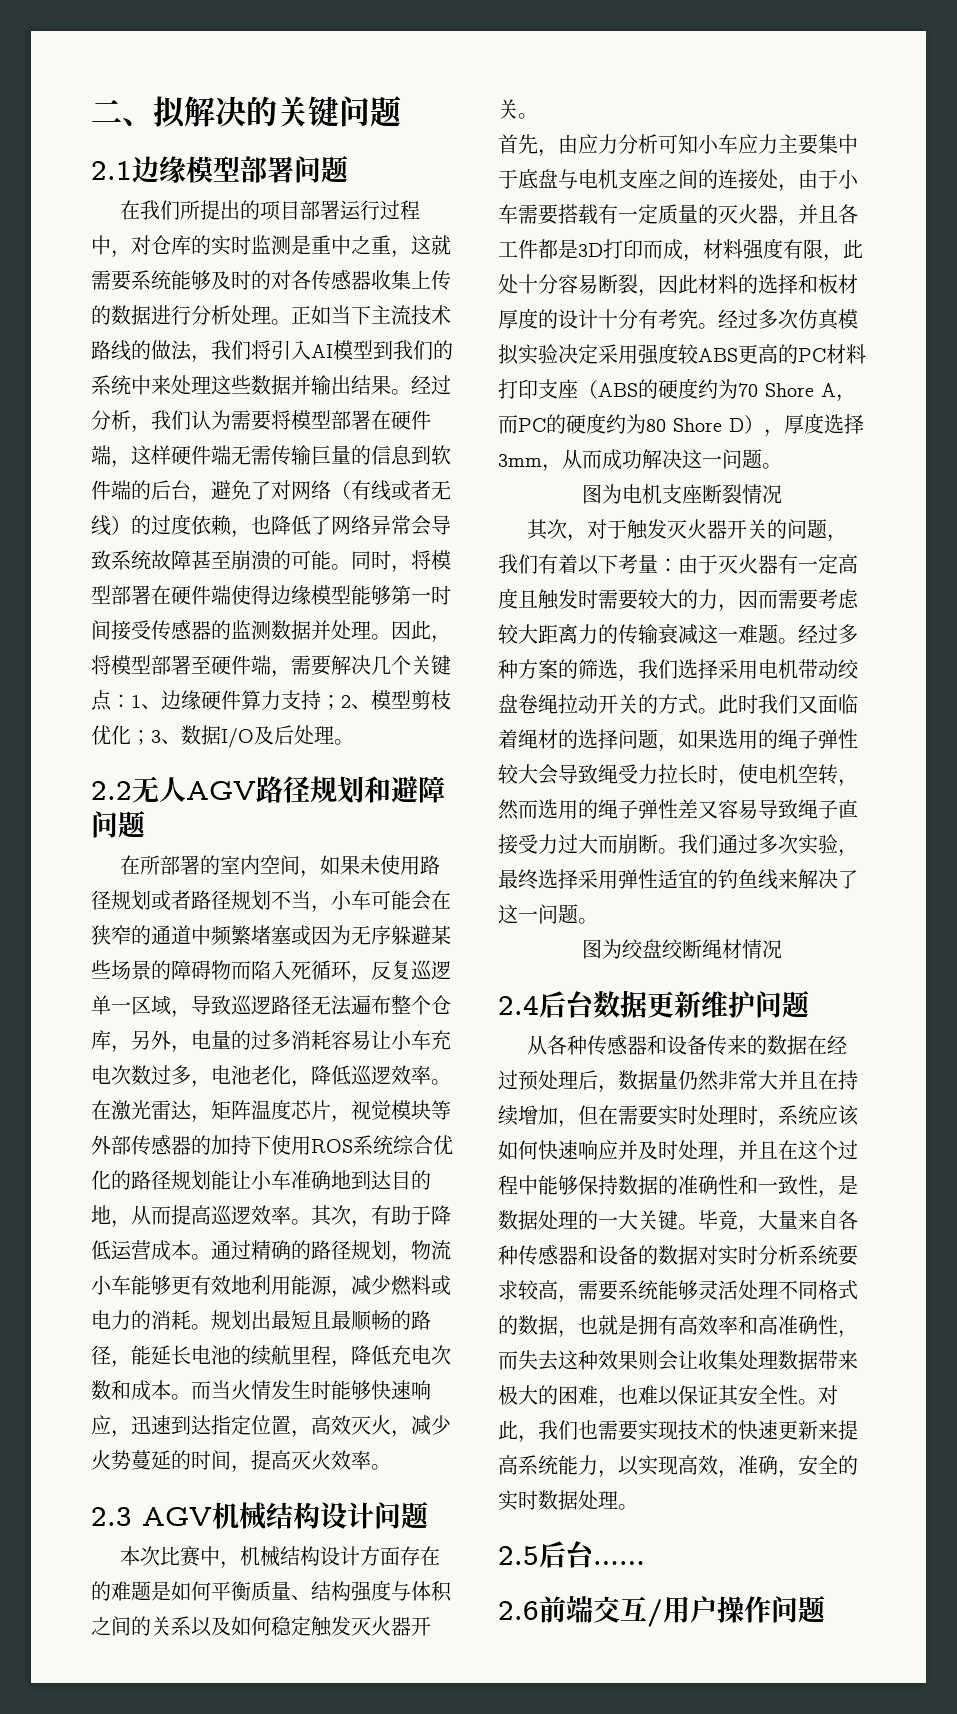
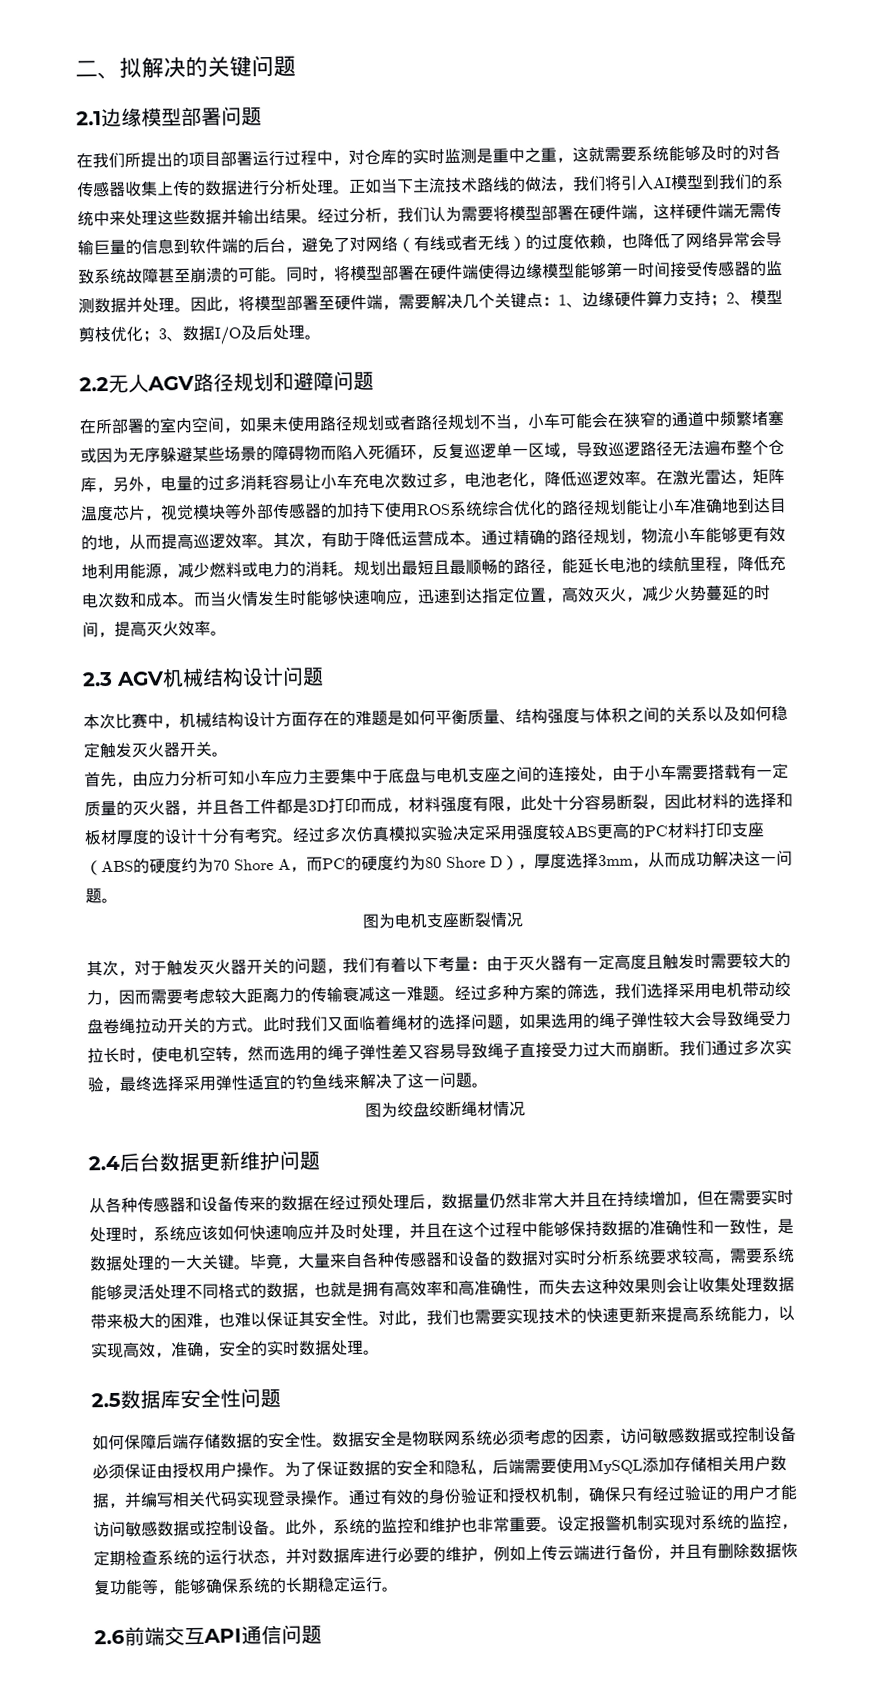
- 2.5后台……
+ 2.5数据库安全性问题
+ 如何保障后端存储数据的安全性。数据安全是物联网系统必须考虑的因素，访问敏感数据或控制设备必须保证由授权用户操作。为了保证数据的安全和隐私，后端需要使用MySQL添加存储相关用户数据，并编写相关代码实现登录操作。通过有效的身份验证和授权机制，确保只有经过验证的用户才能访问敏感数据或控制设备。此外，系统的监控和维护也非常重要。设定报警机制实现对系统的监控，定期检查系统的运行状态，并对数据库进行必要的维护，例如上传云端进行备份，并且有删除数据恢复功能等，能够确保系统的长期稳定运行。
- 2.6前端交互/用户操作问题
+ 2.6前端交互API通信问题

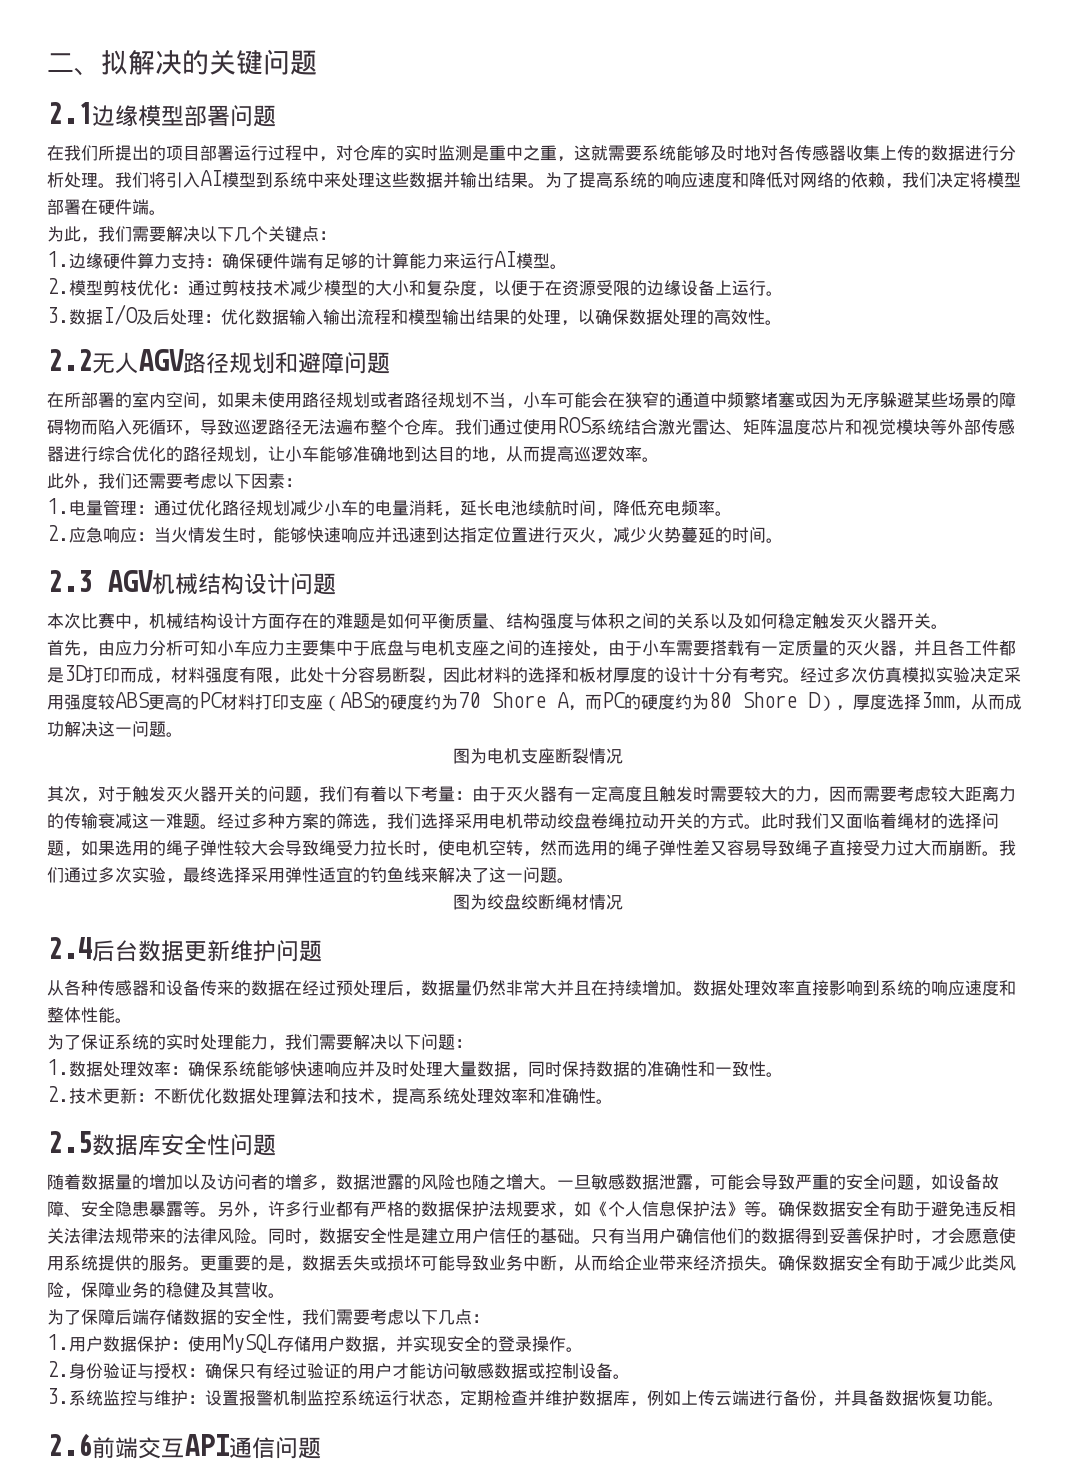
- 在我们所提出的项目部署运行过程中，对仓库的实时监测是重中之重，这就需要系统能够及时的对各传感器收集上传的数据进行分析处理。
+ 在我们所提出的项目部署运行过程中，对仓库的实时监测是重中之重，这就需要系统能够及时地对各传感器收集上传的数据进行分析处理。
- 正如当下主流技术路线的做法，我们将引入AI模型到我们的系统中来处理这些数据并输出结果。
+ 我们将引入AI模型到系统中来处理这些数据并输出结果。
- 经过分析，我们认为需要将模型部署在硬件端，这样硬件端无需传输巨量的信息到软件端的后台，避免了对网络（有线或者无线）的过度依赖，也降低了网络异常会导致系统故障甚至崩溃的可能。同时，将模型部署在硬件端使得边缘模型能够第一时间接受传感器的监测数据并处理。因此，将模型部署至硬件端，需要解决几个关键点：1、边缘硬件算力支持；2、模型剪枝优化；3、数据I/O及后处理。
+ 为了提高系统的响应速度和降低对网络的依赖，我们决定将模型部署在硬件端。
+ 为此，我们需要解决以下几个关键点：
+ 1.边缘硬件算力支持：确保硬件端有足够的计算能力来运行AI模型。
+ 2.模型剪枝优化：通过剪枝技术减少模型的大小和复杂度，以便于在资源受限的边缘设备上运行。
+ 3.数据I/O及后处理：优化数据输入输出流程和模型输出结果的处理，以确保数据处理的高效性。
- 在所部署的室内空间，如果未使用路径规划或者路径规划不当，小车可能会在狭窄的通道中频繁堵塞或因为无序躲避某些场景的障碍物而陷入死循环，反复巡逻单一区域，导致巡逻路径无法遍布整个仓库，另外，电量的过多消耗容易让小车充电次数过多，电池老化，降低巡逻效率。在激光雷达，矩阵温度芯片，视觉模块等外部传感器的加持下使用ROS系统综合优化的路径规划能让小车准确地到达目的地，从而提高巡逻效率。其次，有助于降低运营成本。通过精确的路径规划，物流小车能够更有效地利用能源，减少燃料或电力的消耗。规划出最短且最顺畅的路径，能延长电池的续航里程，降低充电次数和成本。而当火情发生时能够快速响应，迅速到达指定位置，高效灭火，减少火势蔓延的时间，提高灭火效率。
+ 在所部署的室内空间，如果未使用路径规划或者路径规划不当，小车可能会在狭窄的通道中频繁堵塞或因为无序躲避某些场景的障碍物而陷入死循环，导致巡逻路径无法遍布整个仓库。我们通过使用ROS系统结合激光雷达、矩阵温度芯片和视觉模块等外部传感器进行综合优化的路径规划，让小车能够准确地到达目的地，从而提高巡逻效率。
+ 此外，我们还需要考虑以下因素：
+ 1.电量管理：通过优化路径规划减少小车的电量消耗，延长电池续航时间，降低充电频率。
+ 2.应急响应：当火情发生时，能够快速响应并迅速到达指定位置进行灭火，减少火势蔓延的时间。
- 从各种传感器和设备传来的数据在经过预处理后，数据量仍然非常大并且在持续增加，但在需要实时处理时，系统应该如何快速响应并及时处理，并且在这个过程中能够保持数据的准确性和一致性，是数据处理的一大关键。毕竟，大量来自各种传感器和设备的数据对实时分析系统要求较高，需要系统能够灵活处理不同格式的数据，也就是拥有高效率和高准确性，而失去这种效果则会让收集处理数据带来极大的困难，也难以保证其安全性。对此，我们也需要实现技术的快速更新来提高系统能力，以实现高效，准确，安全的实时数据处理。
+ 从各种传感器和设备传来的数据在经过预处理后，数据量仍然非常大并且在持续增加。数据处理效率直接影响到系统的响应速度和整体性能。
+ 为了保证系统的实时处理能力，我们需要解决以下问题：
+ 1.数据处理效率：确保系统能够快速响应并及时处理大量数据，同时保持数据的准确性和一致性。
+ 2.技术更新：不断优化数据处理算法和技术，提高系统处理效率和准确性。
- 如何保障后端存储数据的安全性。数据安全是物联网系统必须考虑的因素，访问敏感数据或控制设备必须保证由授权用户操作。为了保证数据的安全和隐私，后端需要使用MySQL添加存储相关用户数据，并编写相关代码实现登录操作。通过有效的身份验证和授权机制，确保只有经过验证的用户才能访问敏感数据或控制设备。此外，系统的监控和维护也非常重要。设定报警机制实现对系统的监控，定期检查系统的运行状态，并对数据库进行必要的维护，例如上传云端进行备份，并且有删除数据恢复功能等，能够确保系统的长期稳定运行。
+ 随着数据量的增加以及访问者的增多，数据泄露的风险也随之增大。一旦敏感数据泄露，可能会导致严重的安全问题，如设备故障、安全隐患暴露等。另外，许多行业都有严格的数据保护法规要求，如《个人信息保护法》等。确保数据安全有助于避免违反相关法律法规带来的法律风险。同时，数据安全性是建立用户信任的基础。只有当用户确信他们的数据得到妥善保护时，才会愿意使用系统提供的服务。更重要的是，数据丢失或损坏可能导致业务中断，从而给企业带来经济损失。确保数据安全有助于减少此类风险，保障业务的稳健及其营收。
+ 为了保障后端存储数据的安全性，我们需要考虑以下几点：
+ 1.用户数据保护：使用MySQL存储用户数据，并实现安全的登录操作。
+ 2.身份验证与授权：确保只有经过验证的用户才能访问敏感数据或控制设备。
+ 3.系统监控与维护：设置报警机制监控系统运行状态，定期检查并维护数据库，例如上传云端进行备份，并具备数据恢复功能。

